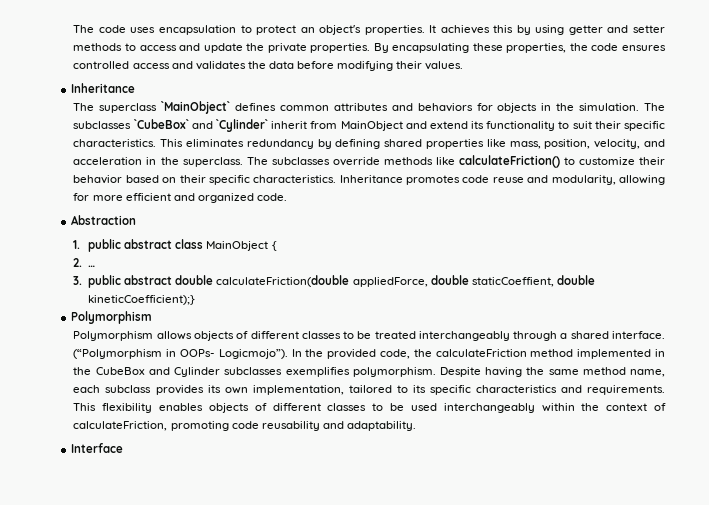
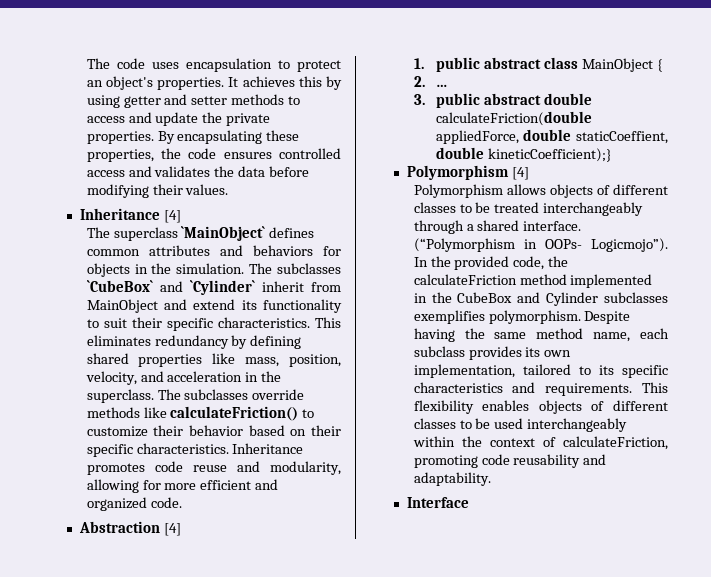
  By encapsulating these properties, the code ensures controlled access and validates the data before modifying their values.
- Inheritance
+ Inheritance [4]
- Abstraction
+ Abstraction [4]
  3. public abstract double calculateFriction(double appliedForce, double staticCoeffient, double kineticCoefficient);}
- Polymorphism
+ Polymorphism [4]

